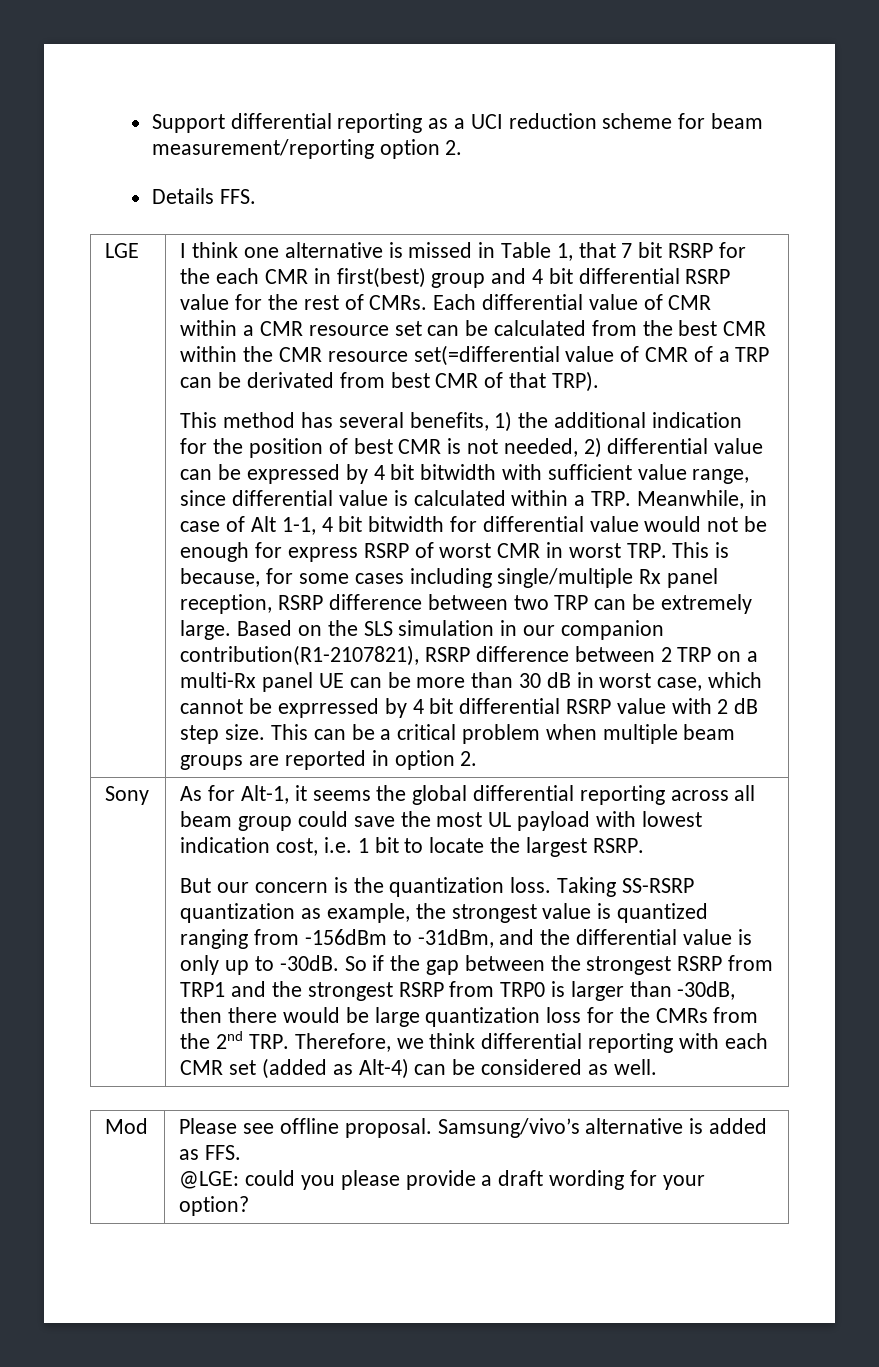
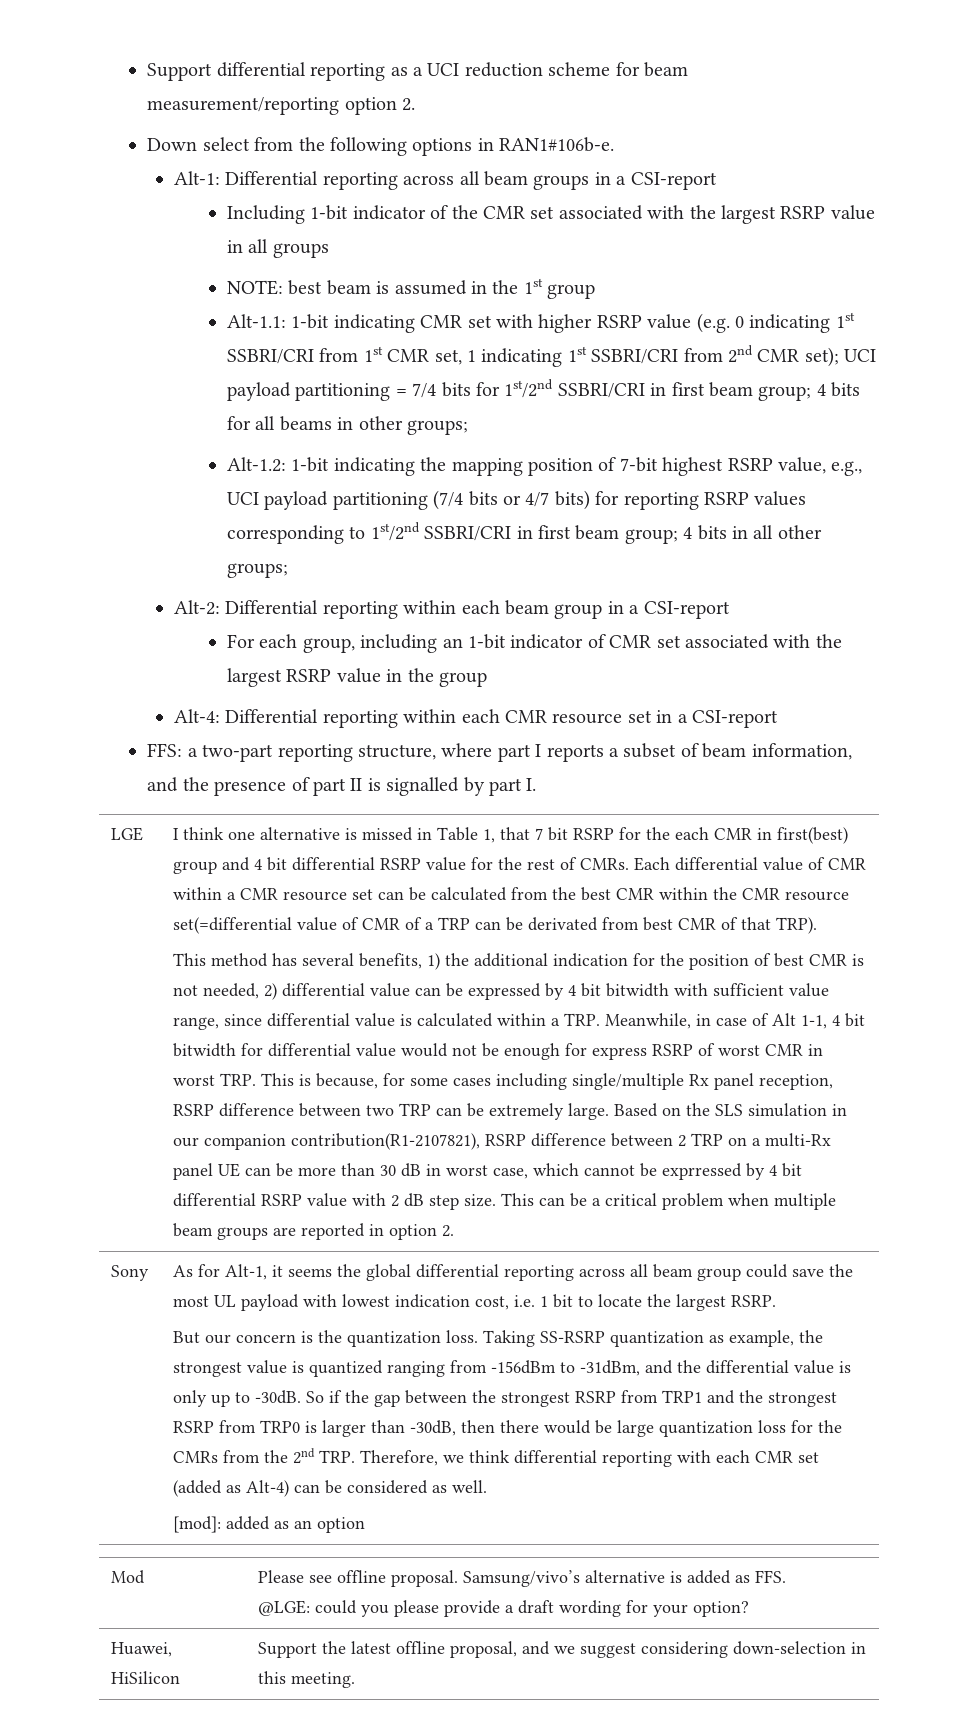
- Details FFS.
+ Down select from the following options in RAN1#106b-e.
+ Alt-1: Differential reporting across all beam groups in a CSI-report
+ Including 1-bit indicator of the CMR set associated with the largest RSRP value in all groups
+ NOTE: best beam is assumed in the 1st group
+ Alt-1.1: 1-bit indicating CMR set with higher RSRP value (e.g. 0 indicating 1st SSBRI/CRI from 1st CMR set, 1 indicating 1st SSBRI/CRI from 2nd CMR set); UCI payload partitioning = 7/4 bits for 1st/2nd SSBRI/CRI in first beam group; 4 bits for all beams in other groups;
+ Alt-1.2: 1-bit indicating the mapping position of 7-bit highest RSRP value, e.g., UCI payload partitioning (7/4 bits or 4/7 bits) for reporting RSRP values corresponding to 1st/2nd SSBRI/CRI in first beam group; 4 bits in all other groups;
+ Alt-2: Differential reporting within each beam group in a CSI-report
+ For each group, including an 1-bit indicator of CMR set associated with the largest RSRP value in the group
+ Alt-4: Differential reporting within each CMR resource set in a CSI-report
+ FFS: a two-part reporting structure, where part I reports a subset of beam information, and the presence of part II is signalled by part I.
+ [mod]: added as an option
+ Huawei, HiSilicon | Support the latest offline proposal, and we suggest considering down-selection in this meeting.

